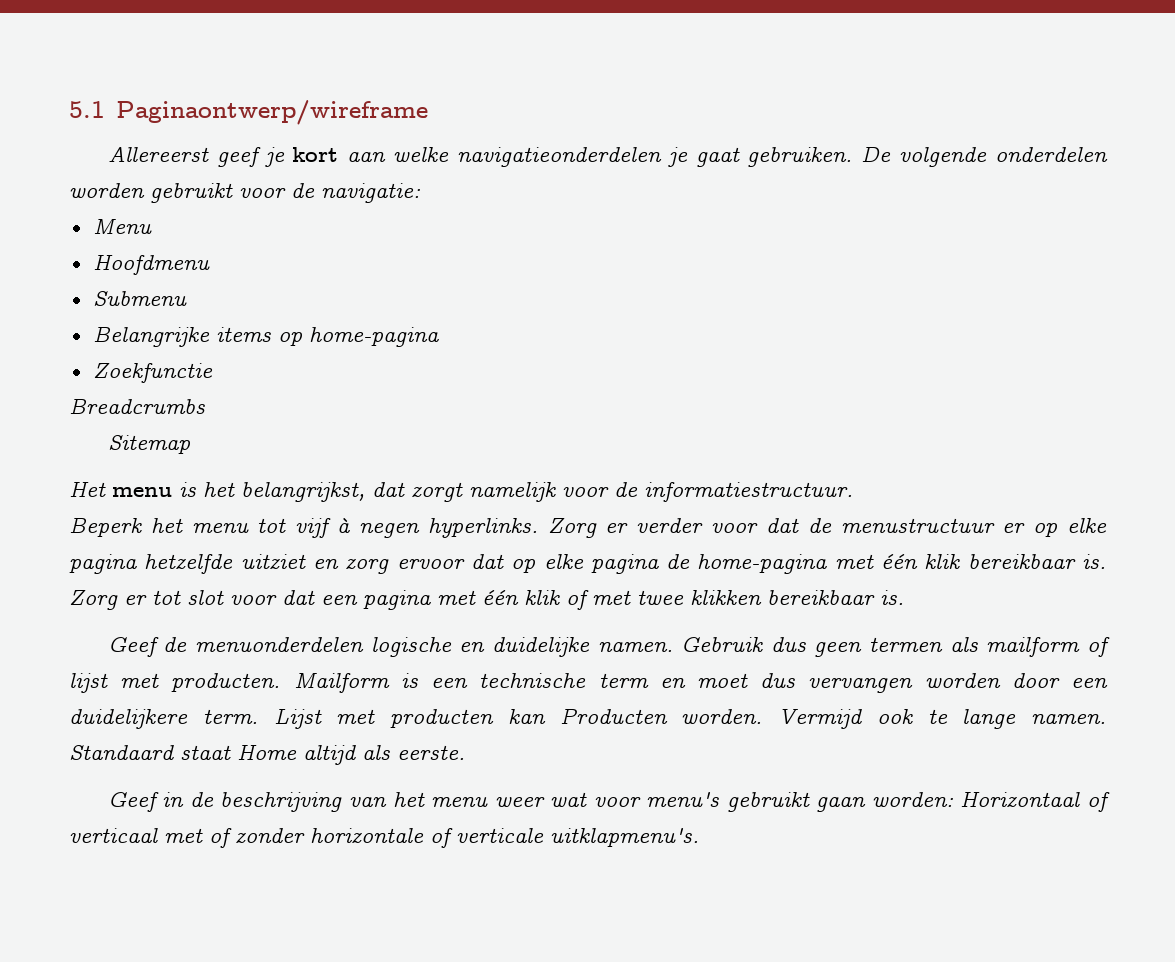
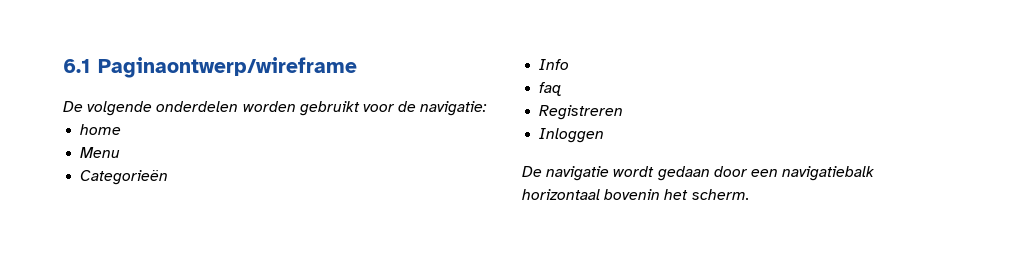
- 5.1 Paginaontwerp/wireframe
+ 6.1 Paginaontwerp/wireframe
- Allereerst geef je kort aan welke navigatieonderdelen je gaat gebruiken.
+ home
- Hoofdmenu
- Submenu
- Belangrijke items op home-pagina
- Zoekfunctie
- Breadcrumbs
- Sitemap
- Het menu is het belangrijkst, dat zorgt namelijk voor de informatiestructuur.
- Beperk het menu tot vijf à negen hyperlinks. Zorg er verder voor dat de menustructuur er op elke pagina hetzelfde uitziet en zorg ervoor dat op elke pagina de home-pagina met één klik bereikbaar is. Zorg er tot slot voor dat een pagina met één klik of met twee klikken bereikbaar is.
- Geef de menuonderdelen logische en duidelijke namen. Gebruik dus geen termen als mailform of lijst met producten. Mailform is een technische term en moet dus vervangen worden door een duidelijkere term. Lijst met producten kan Producten worden. Vermijd ook te lange namen. Standaard staat Home altijd als eerste.
- Geef in de beschrijving van het menu weer wat voor menu's gebruikt gaan worden: Horizontaal of verticaal met of zonder horizontale of verticale uitklapmenu's.
+ Categorieën
+ Info
+ faq
+ Registreren
+ Inloggen
+ De navigatie wordt gedaan door een navigatiebalk horizontaal bovenin het scherm.

